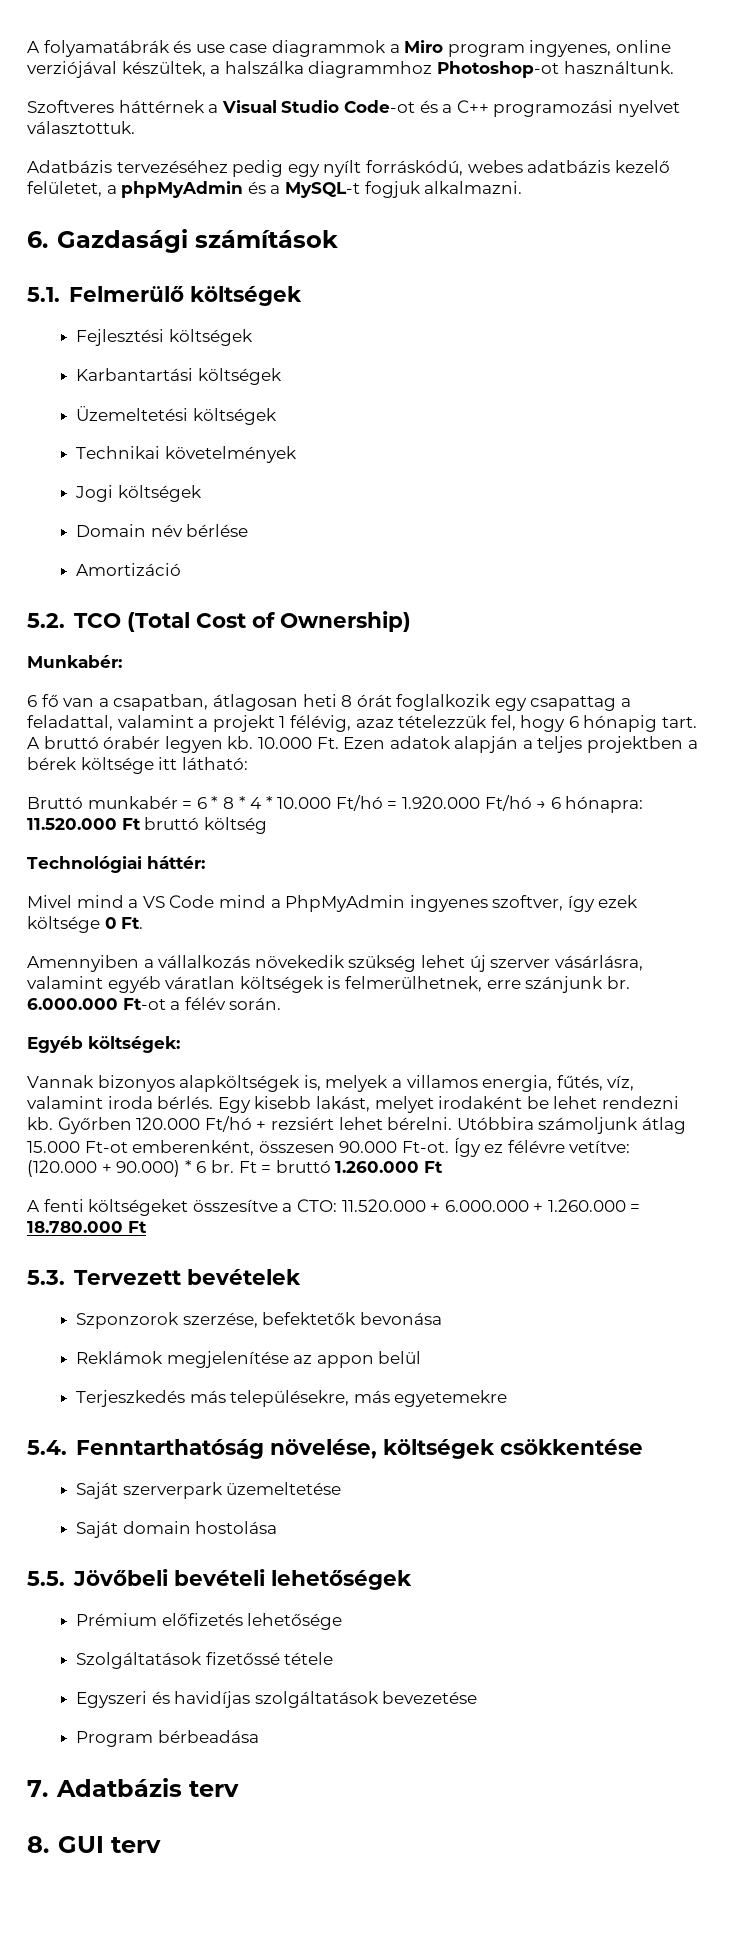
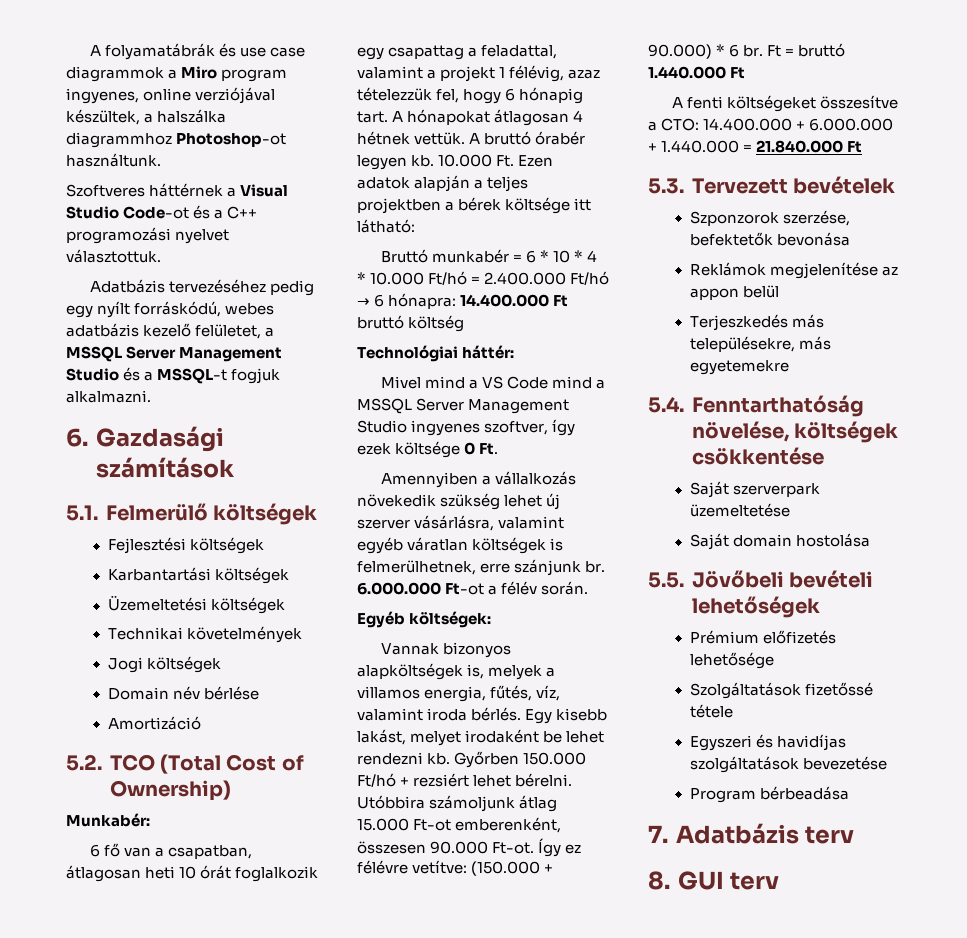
- Adatbázis tervezéséhez pedig egy nyílt forráskódú, webes adatbázis kezelő felületet, a phpMyAdmin és a MySQL-t fogjuk alkalmazni.
+ Adatbázis tervezéséhez pedig egy nyílt forráskódú, webes adatbázis kezelő felületet, a MSSQL Server Management Studio és a MSSQL-t fogjuk alkalmazni.
- 6 fő van a csapatban, átlagosan heti 8 órát foglalkozik egy csapattag a feladattal, valamint a projekt 1 félévig, azaz tételezzük fel, hogy 6 hónapig tart.
+ 6 fő van a csapatban, átlagosan heti 10 órát foglalkozik egy csapattag a feladattal, valamint a projekt 1 félévig, azaz tételezzük fel, hogy 6 hónapig tart.
- A bruttó órabér legyen kb.
+ A hónapokat átlagosan 4 hétnek vettük. A bruttó órabér legyen kb.
- Bruttó munkabér = 6 * 8 * 4 * 10.000 Ft/hó = 1.920.000 Ft/hó → 6 hónapra: 11.520.000 Ft bruttó költség
+ Bruttó munkabér = 6 * 10 * 4 * 10.000 Ft/hó = 2.400.000 Ft/hó → 6 hónapra: 14.400.000 Ft bruttó költség
- Mivel mind a VS Code mind a PhpMyAdmin ingyenes szoftver, így ezek költsége 0 Ft.
+ Mivel mind a VS Code mind a MSSQL Server Management Studio ingyenes szoftver, így ezek költsége 0 Ft.
- Győrben 120.000 Ft/hó + rezsiért lehet bérelni.
+ Győrben 150.000 Ft/hó + rezsiért lehet bérelni.
- Így ez félévre vetítve: (120.000 + 90.000) * 6 br.
+ Így ez félévre vetítve: (150.000 + 90.000) * 6 br.
- Ft = bruttó 1.260.000 Ft
+ Ft = bruttó 1.440.000 Ft
- A fenti költségeket összesítve a CTO: 11.520.000 + 6.000.000 + 1.260.000 = 18.780.000 Ft
+ A fenti költségeket összesítve a CTO: 14.400.000 + 6.000.000 + 1.440.000 = 21.840.000 Ft

